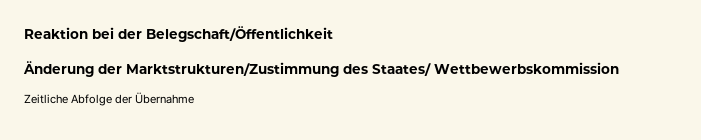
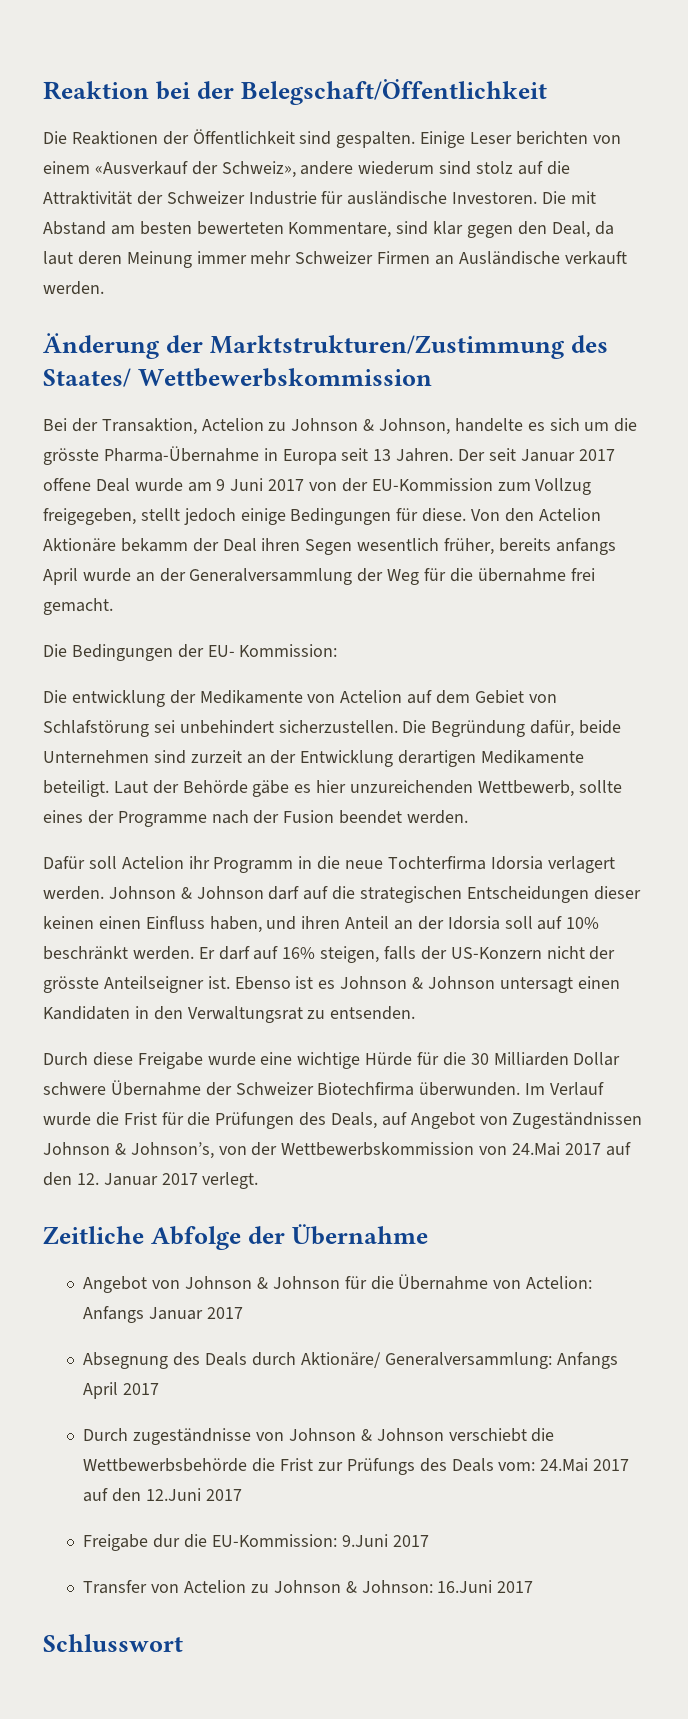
+ Die Reaktionen der Öffentlichkeit sind gespalten. Einige Leser berichten von einem «Ausverkauf der Schweiz», andere wiederum sind stolz auf die Attraktivität der Schweizer Industrie für ausländische Investoren. Die mit Abstand am besten bewerteten Kommentare, sind klar gegen den Deal, da laut deren Meinung immer mehr Schweizer Firmen an Ausländische verkauft werden.
+ Bei der Transaktion, Actelion zu Johnson & Johnson, handelte es sich um die grösste Pharma-Übernahme in Europa seit 13 Jahren. Der seit Januar 2017 offene Deal wurde am 9 Juni 2017 von der EU-Kommission zum Vollzug freigegeben, stellt jedoch einige Bedingungen für diese. Von den Actelion Aktionäre bekamm der Deal ihren Segen wesentlich früher, bereits anfangs April wurde an der Generalversammlung der Weg für die übernahme frei gemacht.
+ Die Bedingungen der EU- Kommission:
+ Die entwicklung der Medikamente von Actelion auf dem Gebiet von Schlafstörung sei unbehindert sicherzustellen. Die Begründung dafür, beide Unternehmen sind zurzeit an der Entwicklung derartigen Medikamente beteiligt. Laut der Behörde gäbe es hier unzureichenden Wettbewerb, sollte eines der Programme nach der Fusion beendet werden.
+ Dafür soll Actelion ihr Programm in die neue Tochterfirma Idorsia verlagert werden. Johnson & Johnson darf auf die strategischen Entscheidungen dieser keinen einen Einfluss haben, und ihren Anteil an der Idorsia soll auf 10% beschränkt werden. Er darf auf 16% steigen, falls der US-Konzern nicht der grösste Anteilseigner ist. Ebenso ist es Johnson & Johnson untersagt einen Kandidaten in den Verwaltungsrat zu entsenden.
+ Durch diese Freigabe wurde eine wichtige Hürde für die 30 Milliarden Dollar schwere Übernahme der Schweizer Biotechfirma überwunden. Im Verlauf wurde die Frist für die Prüfungen des Deals, auf Angebot von Zugeständnissen Johnson & Johnson’s, von der Wettbewerbskommission von 24.Mai 2017 auf den 12. Januar 2017 verlegt.
  Zeitliche Abfolge der Übernahme
+ Angebot von Johnson & Johnson für die Übernahme von Actelion: Anfangs Januar 2017
+ Absegnung des Deals durch Aktionäre/ Generalversammlung: Anfangs April 2017
+ Durch zugeständnisse von Johnson & Johnson verschiebt die Wettbewerbsbehörde die Frist zur Prüfungs des Deals vom: 24.Mai 2017 auf den 12.Juni 2017
+ Freigabe dur die EU-Kommission: 9.Juni 2017
+ Transfer von Actelion zu Johnson & Johnson: 16.Juni 2017
+ Schlusswort

